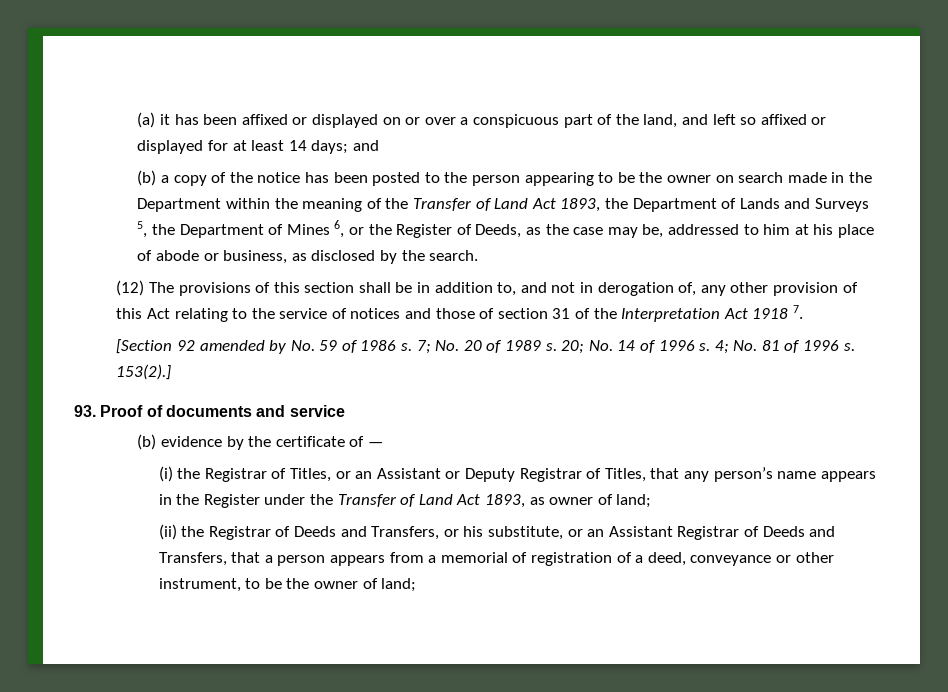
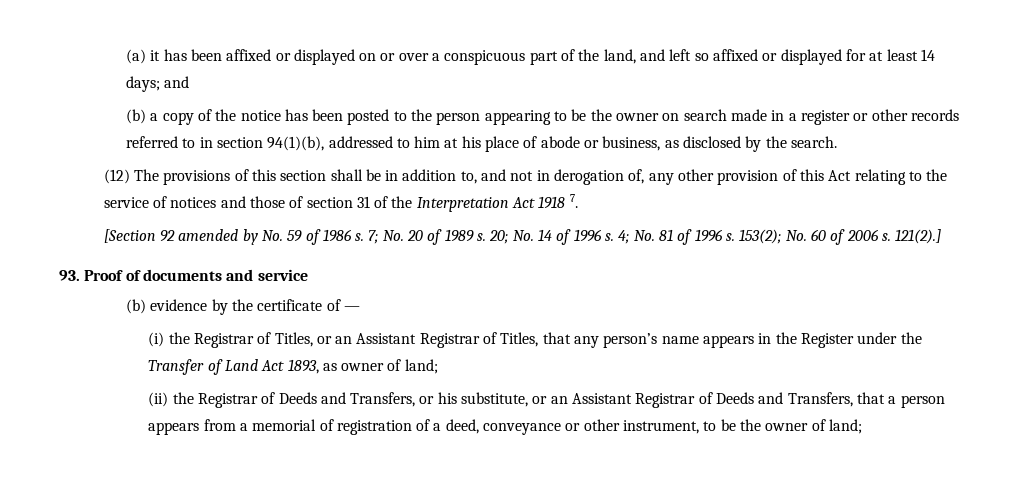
- (b) a copy of the notice has been posted to the person appearing to be the owner on search made in the Department within the meaning of the Transfer of Land Act 1893, the Department of Lands and Surveys 5, the Department of Mines 6, or the Register of Deeds, as the case may be, addressed to him at his place of abode or business, as disclosed by the search.
+ (b) a copy of the notice has been posted to the person appearing to be the owner on search made in a register or other records referred to in section 94(1)(b), addressed to him at his place of abode or business, as disclosed by the search.
- 153(2).]
+ 153(2); No. 60 of 2006 s. 121(2).]
- (i) the Registrar of Titles, or an Assistant or Deputy Registrar of Titles, that any person’s name appears in the Register under the Transfer of Land Act 1893, as owner of land;
+ (i) the Registrar of Titles, or an Assistant Registrar of Titles, that any person’s name appears in the Register under the Transfer of Land Act 1893, as owner of land;

